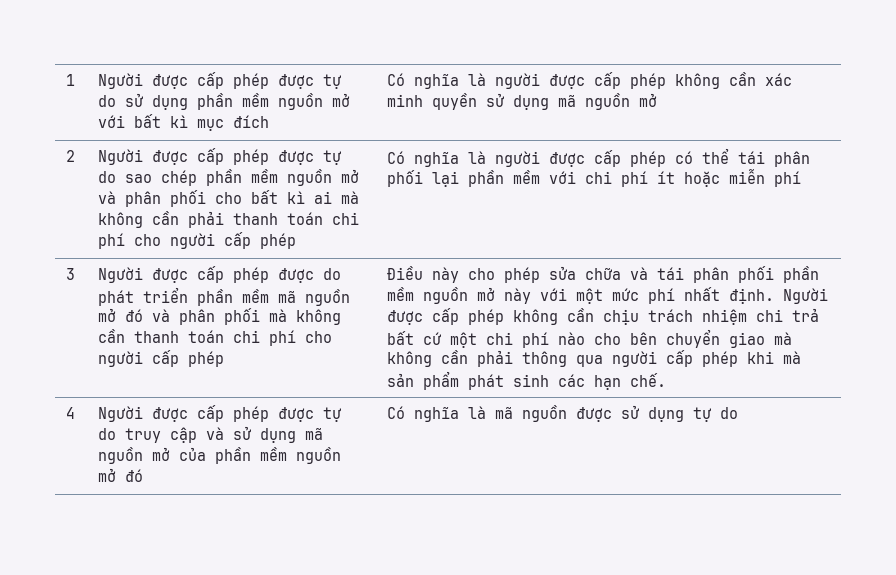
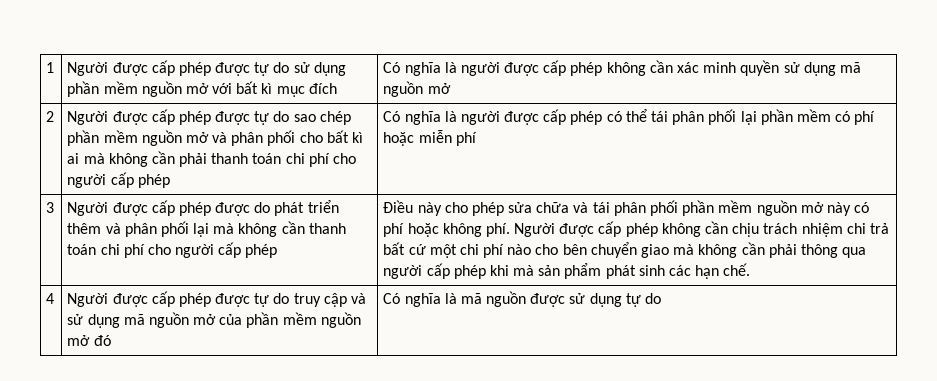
- Có nghĩa là người được cấp phép có thể tái phân phối lại phần mềm với chi phí ít hoặc miễn phí
+ Có nghĩa là người được cấp phép có thể tái phân phối lại phần mềm có phí hoặc miễn phí
- Người được cấp phép được do phát triển phần mềm mã nguồn mở đó và phân phối mà không cần thanh toán chi phí cho người cấp phép
+ Người được cấp phép được do phát triển thêm và phân phối lại mà không cần thanh toán chi phí cho người cấp phép
- Điều này cho phép sửa chữa và tái phân phối phần mềm nguồn mở này với một mức phí nhất định.
+ Điều này cho phép sửa chữa và tái phân phối phần mềm nguồn mở này có phí hoặc không phí.

